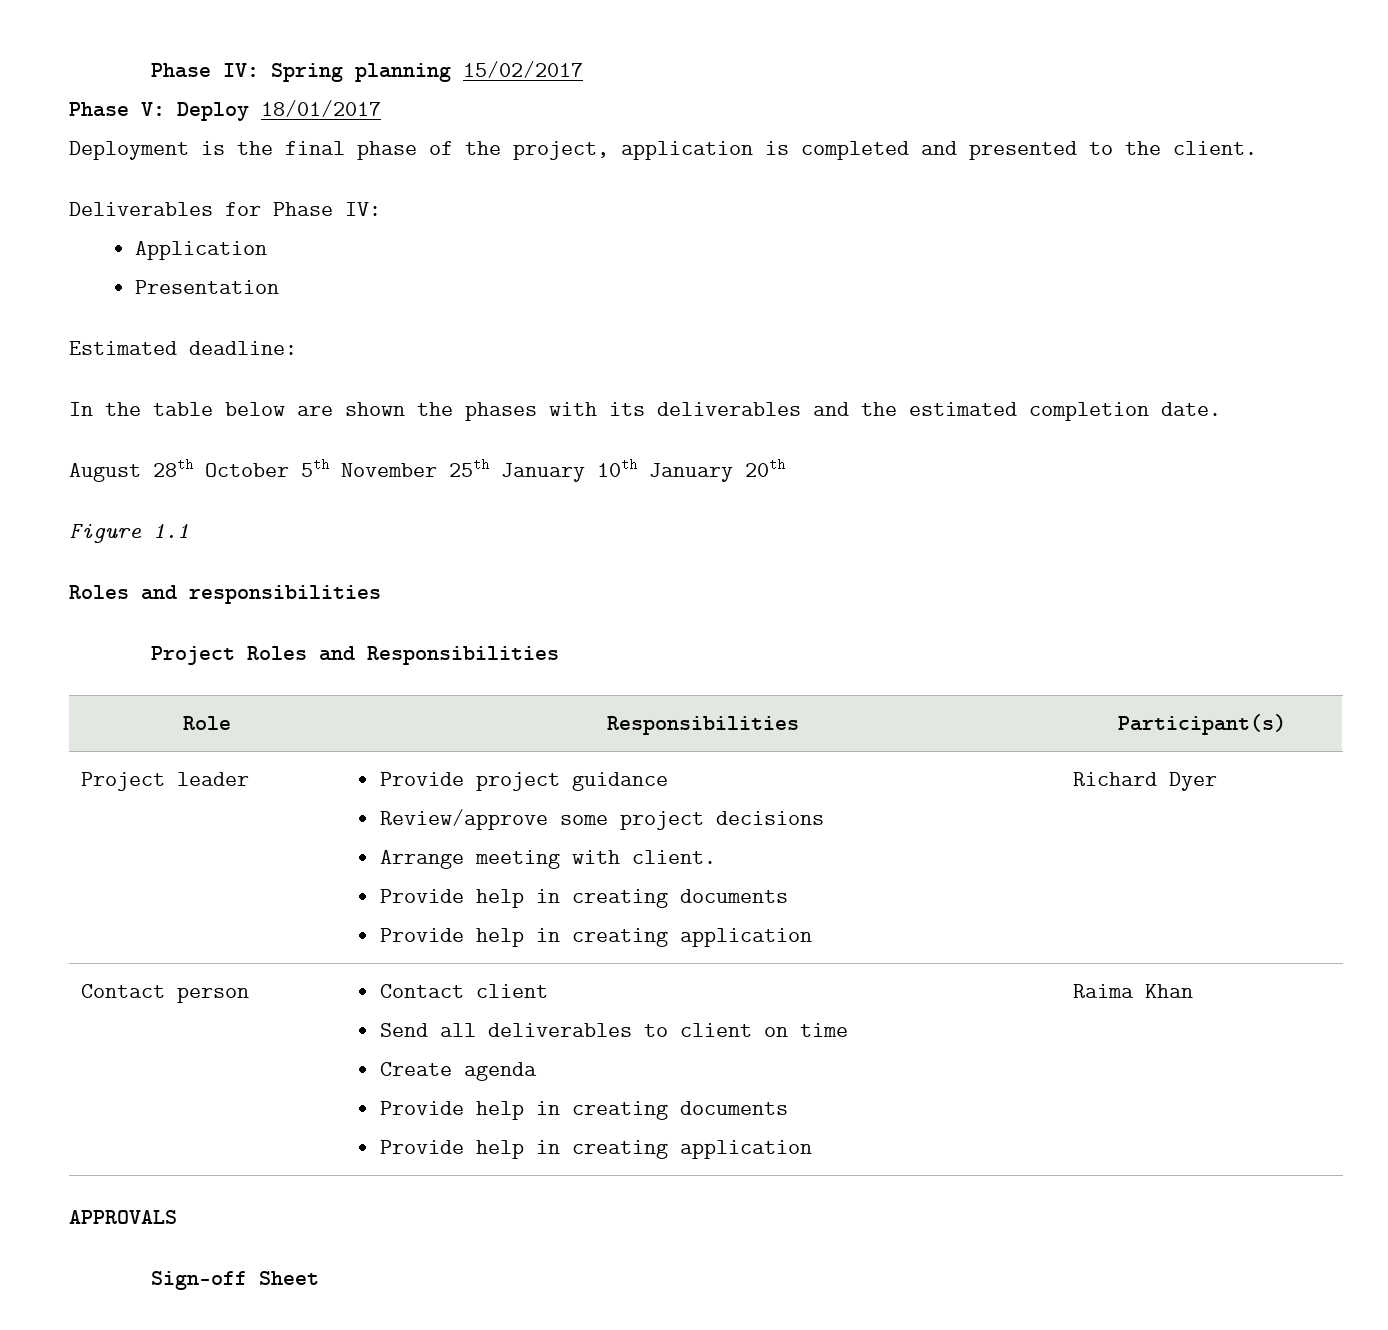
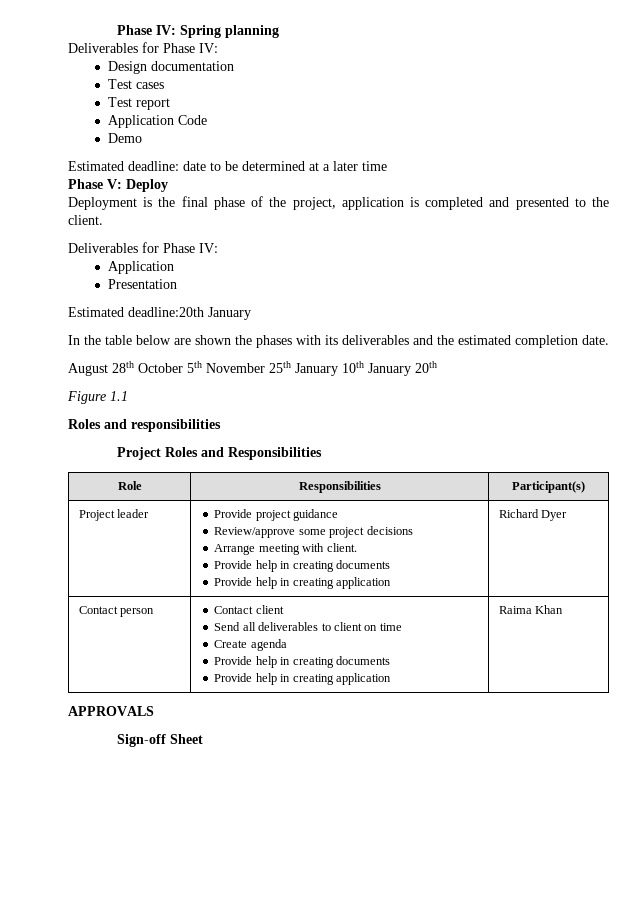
- Phase IV: Spring planning 15/02/2017
+ Phase IV: Spring planning
+ Deliverables for Phase IV:
+ Design documentation
+ Test cases
+ Test report
+ Application Code
+ Demo
+ Estimated deadline: date to be determined at a later time
- Phase V: Deploy 18/01/2017
+ Phase V: Deploy
- Estimated deadline:
+ Estimated deadline:20th January

